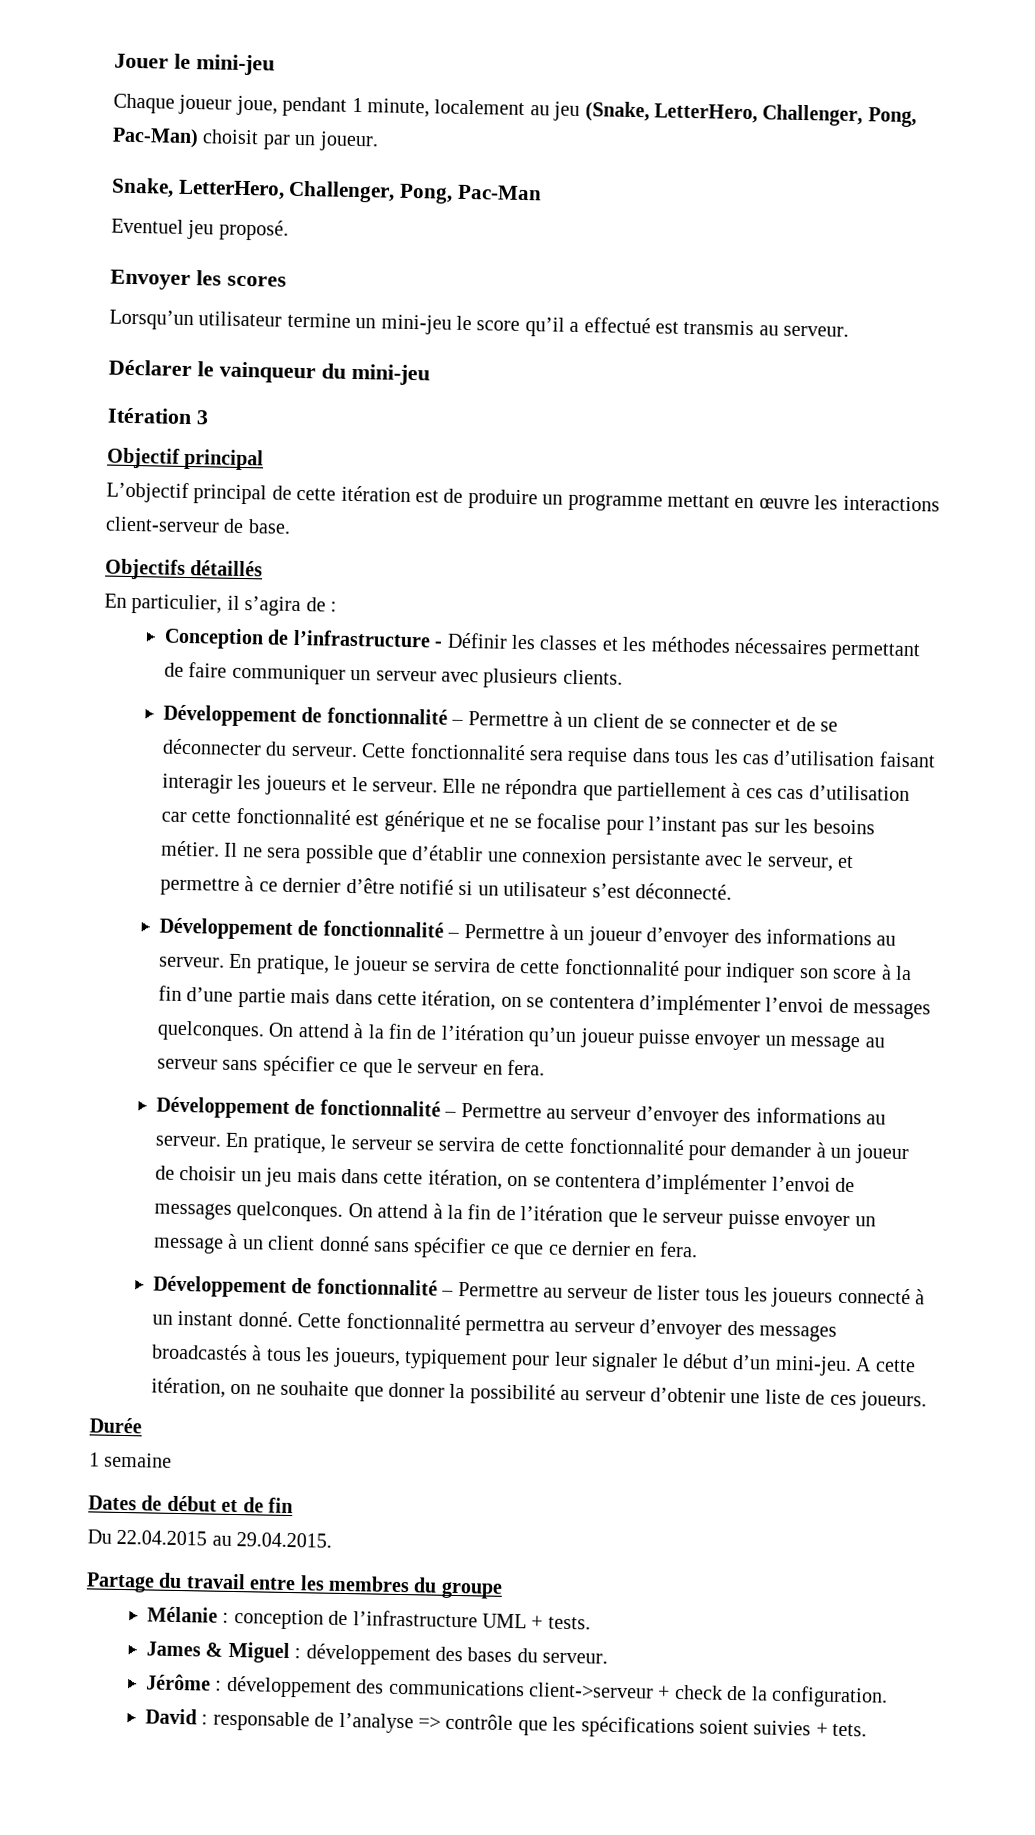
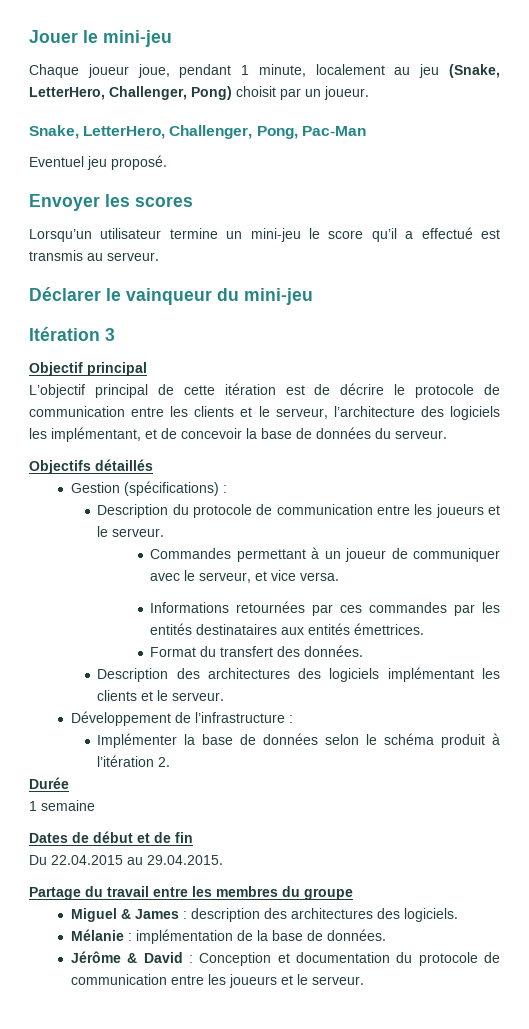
- Chaque joueur joue, pendant 1 minute, localement au jeu (Snake, LetterHero, Challenger, Pong, Pac-Man) choisit par un joueur.
+ Chaque joueur joue, pendant 1 minute, localement au jeu (Snake, LetterHero, Challenger, Pong) choisit par un joueur.
- L’objectif principal de cette itération est de produire un programme mettant en œuvre les interactions client-serveur de base.
+ L’objectif principal de cette itération est de décrire le protocole de communication entre les clients et le serveur, l’architecture des logiciels les implémentant, et de concevoir la base de données du serveur.
  Objectifs détaillés
- En particulier, il s’agira de :
- Conception de l’infrastructure - Définir les classes et les méthodes nécessaires permettant de faire communiquer un serveur avec plusieurs clients.
- Développement de fonctionnalité – Permettre à un client de se connecter et de se déconnecter du serveur. Cette fonctionnalité sera requise dans tous les cas d’utilisation faisant interagir les joueurs et le serveur. Elle ne répondra que partiellement à ces cas d’utilisation car cette fonctionnalité est générique et ne se focalise pour l’instant pas sur les besoins métier. Il ne sera possible que d’établir une connexion persistante avec le serveur, et permettre à ce dernier d’être notifié si un utilisateur s’est déconnecté.
- Développement de fonctionnalité – Permettre à un joueur d’envoyer des informations au serveur. En pratique, le joueur se servira de cette fonctionnalité pour indiquer son score à la fin d’une partie mais dans cette itération, on se contentera d’implémenter l’envoi de messages quelconques. On attend à la fin de l’itération qu’un joueur puisse envoyer un message au serveur sans spécifier ce que le serveur en fera.
- Développement de fonctionnalité – Permettre au serveur d’envoyer des informations au serveur. En pratique, le serveur se servira de cette fonctionnalité pour demander à un joueur de choisir un jeu mais dans cette itération, on se contentera d’implémenter l’envoi de messages quelconques. On attend à la fin de l’itération que le serveur puisse envoyer un message à un client donné sans spécifier ce que ce dernier en fera.
- Développement de fonctionnalité – Permettre au serveur de lister tous les joueurs connecté à un instant donné. Cette fonctionnalité permettra au serveur d’envoyer des messages broadcastés à tous les joueurs, typiquement pour leur signaler le début d’un mini-jeu. A cette itération, on ne souhaite que donner la possibilité au serveur d’obtenir une liste de ces joueurs.
+ Gestion (spécifications) :
+ Description du protocole de communication entre les joueurs et le serveur.
+ Commandes permettant à un joueur de communiquer avec le serveur, et vice versa.
+ Informations retournées par ces commandes par les entités destinataires aux entités émettrices.
+ Format du transfert des données.
+ Description des architectures des logiciels implémentant les clients et le serveur.
+ Développement de l’infrastructure :
+ Implémenter la base de données selon le schéma produit à l’itération 2.
- Mélanie : conception de l’infrastructure UML + tests.
- James & Miguel : développement des bases du serveur.
- Jérôme : développement des communications client->serveur + check de la configuration.
- David : responsable de l’analyse => contrôle que les spécifications soient suivies + tets.
+ Miguel & James : description des architectures des logiciels.
+ Mélanie : implémentation de la base de données.
+ Jérôme & David : Conception et documentation du protocole de communication entre les joueurs et le serveur.

